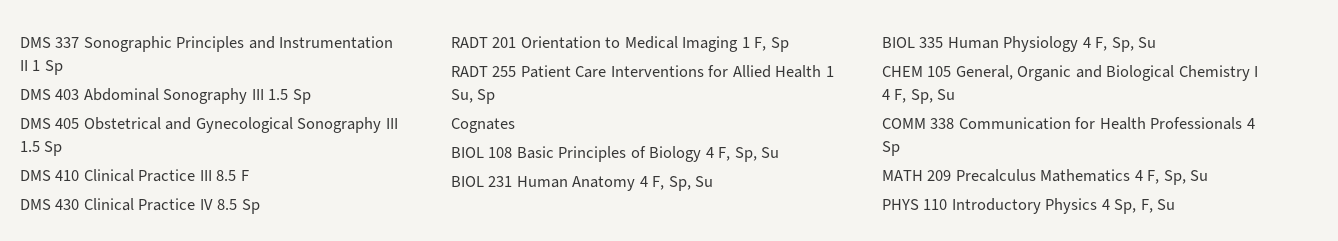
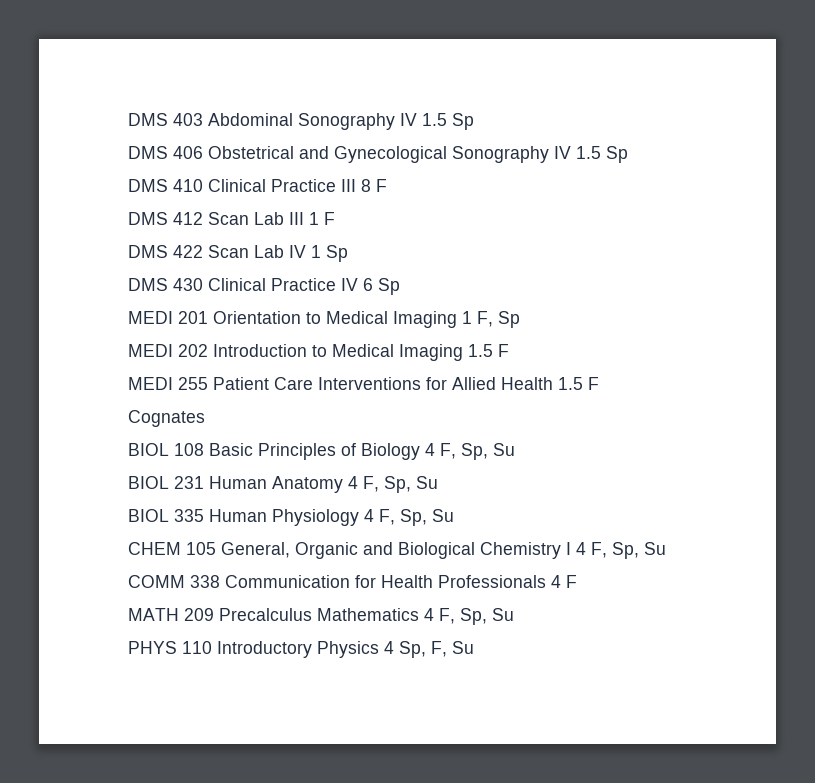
- DMS 337 Sonographic Principles and Instrumentation II 1 Sp
- DMS 403 Abdominal Sonography III 1.5 Sp
- DMS 405 Obstetrical and Gynecological Sonography III 1.5 Sp
+ DMS 403 Abdominal Sonography IV 1.5 Sp
+ DMS 406 Obstetrical and Gynecological Sonography IV 1.5 Sp
- DMS 410 Clinical Practice III 8.5 F
+ DMS 410 Clinical Practice III 8 F
+ DMS 412 Scan Lab III 1 F
+ DMS 422 Scan Lab IV 1 Sp
- DMS 430 Clinical Practice IV 8.5 Sp
- RADT 201 Orientation to Medical Imaging 1 F, Sp
+ DMS 430 Clinical Practice IV 6 Sp
+ MEDI 201 Orientation to Medical Imaging 1 F, Sp
- RADT 255 Patient Care Interventions for Allied Health 1 Su, Sp
+ MEDI 202 Introduction to Medical Imaging 1.5 F
+ MEDI 255 Patient Care Interventions for Allied Health 1.5 F
- COMM 338 Communication for Health Professionals 4 Sp
+ COMM 338 Communication for Health Professionals 4 F

